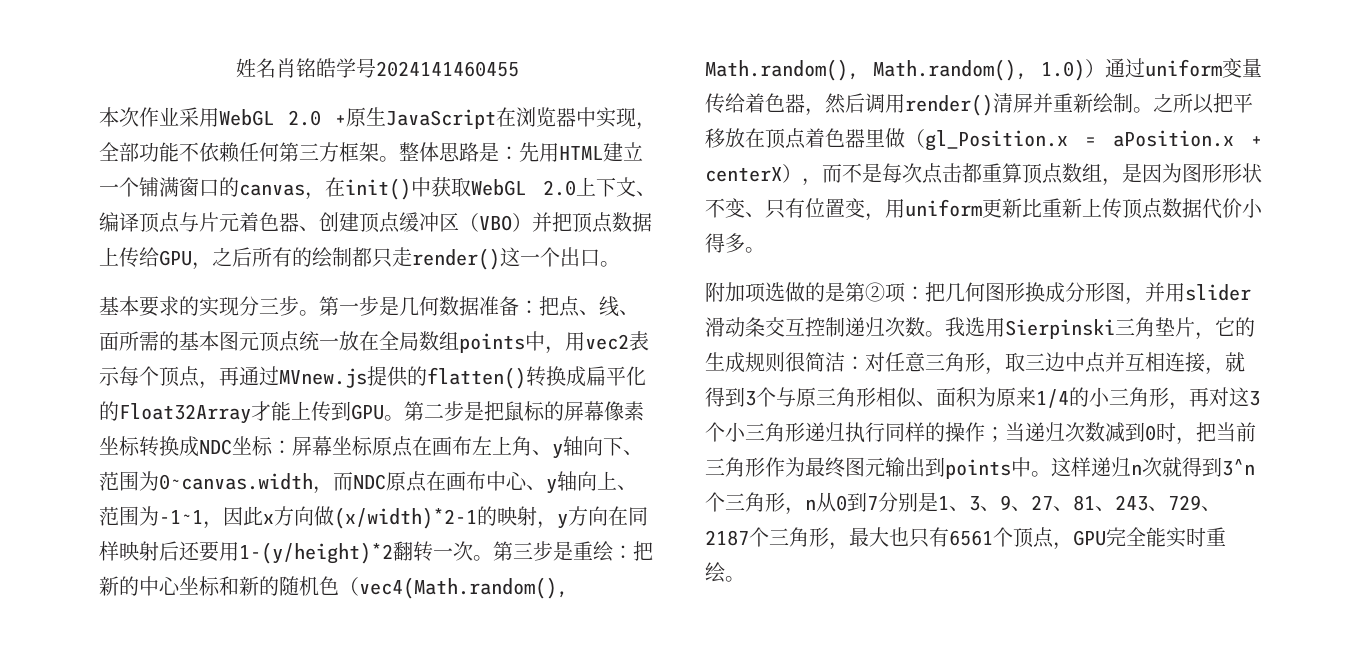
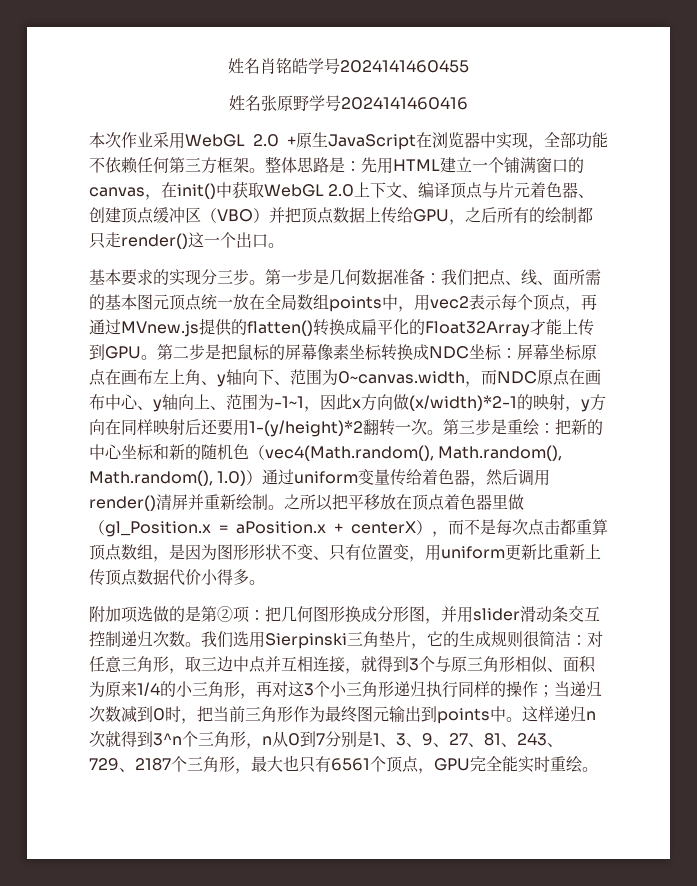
+ 姓名张原野学号2024141460416
- 第一步是几何数据准备：把点、线、面所需的基本图元顶点统一放在全局数组points中，用vec2表示每个顶点，再通过MVnew.js提供的flatten()转换成扁平化的Float32Array才能上传到GPU。
+ 第一步是几何数据准备：我们把点、线、面所需的基本图元顶点统一放在全局数组points中，用vec2表示每个顶点，再通过MVnew.js提供的flatten()转换成扁平化的Float32Array才能上传到GPU。
- 我选用Sierpinski三角垫片，它的生成规则很简洁：对任意三角形，取三边中点并互相连接，就得到3个与原三角形相似、面积为原来1/4的小三角形，再对这3个小三角形递归执行同样的操作；当递归次数减到0时，把当前三角形作为最终图元输出到points中。
+ 我们选用Sierpinski三角垫片，它的生成规则很简洁：对任意三角形，取三边中点并互相连接，就得到3个与原三角形相似、面积为原来1/4的小三角形，再对这3个小三角形递归执行同样的操作；当递归次数减到0时，把当前三角形作为最终图元输出到points中。

